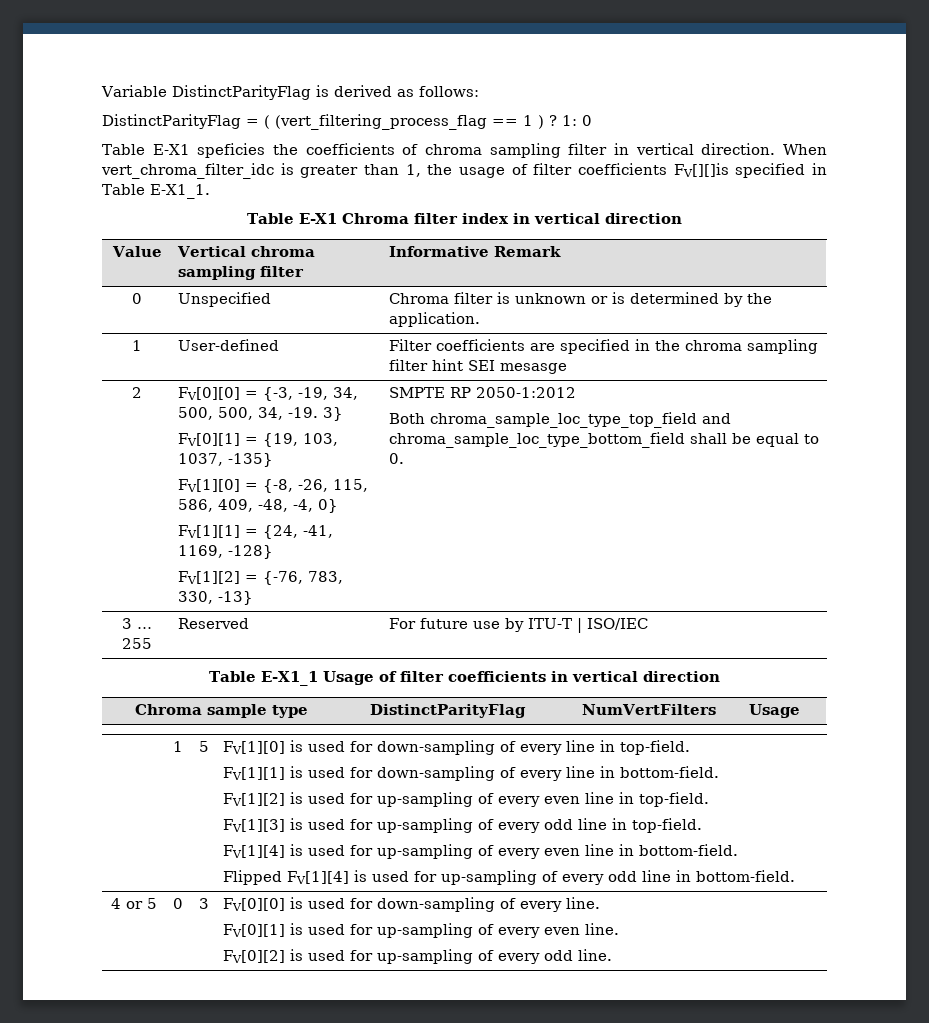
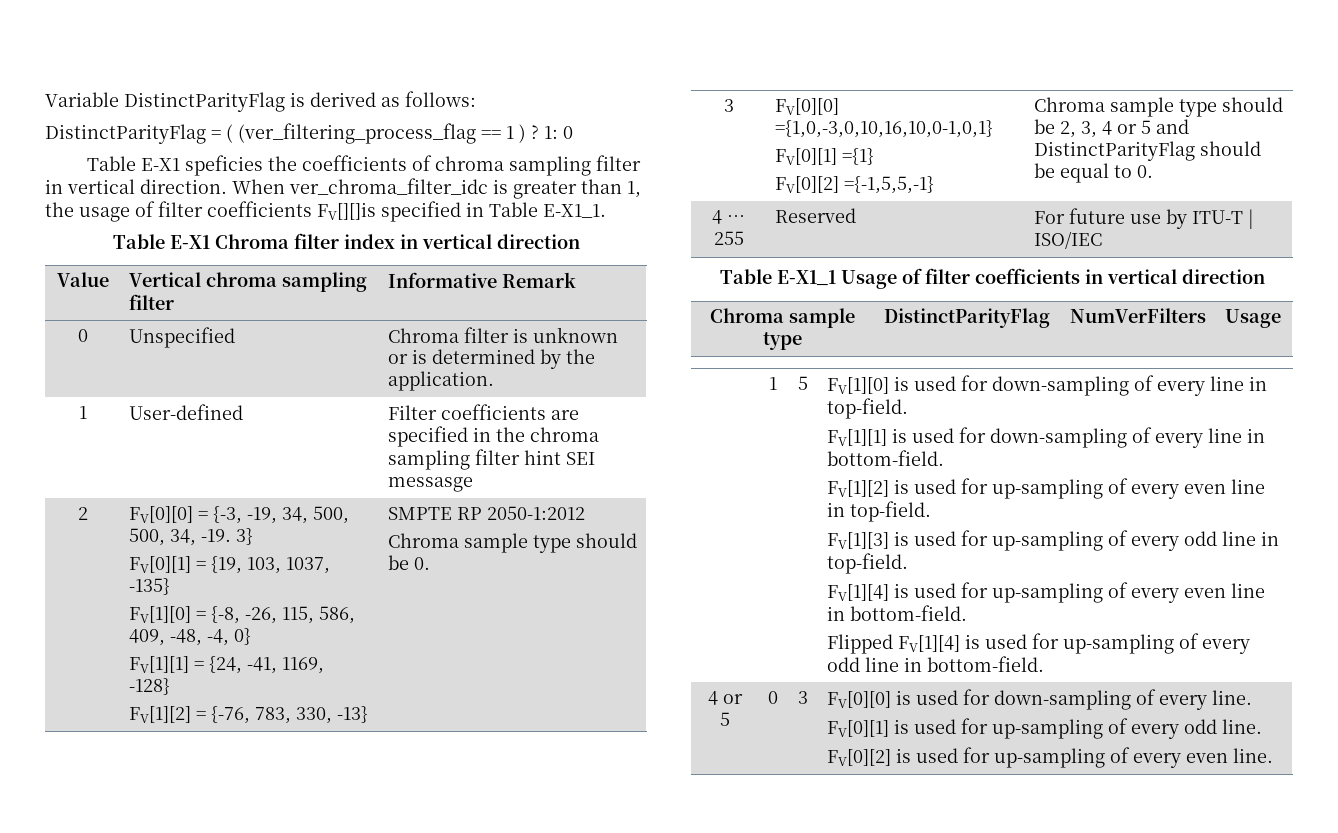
- DistinctParityFlag = ( (vert_filtering_process_flag == 1 ) ?
+ DistinctParityFlag = ( (ver_filtering_process_flag == 1 ) ?
- When vert_chroma_filter_idc is greater than 1, the usage of filter coefficients FV[][]is specified in Table E-X1_1.
+ When ver_chroma_filter_idc is greater than 1, the usage of filter coefficients FV[][]is specified in Table E-X1_1.
- 1 | User-defined | Filter coefficients are specified in the chroma sampling filter hint SEI mesasge
+ 1 | User-defined | Filter coefficients are specified in the chroma sampling filter hint SEI messasge
- Both chroma_sample_loc_type_top_field and chroma_sample_loc_type_bottom_field shall be equal to 0.
+ Chroma sample type should be 0.
+ 3 | FV[0][0] ={1,0,-3,0,10,16,10,0-1,0,1}
+ FV[0][1] ={1}
+ FV[0][2] ={-1,5,5,-1} | Chroma sample type should be 2, 3, 4 or 5 and DistinctParityFlag should be equal to 0.
- 3 … 255 | Reserved | For future use by ITU-T | ISO/IEC
+ 4 … 255 | Reserved | For future use by ITU-T | ISO/IEC
- Chroma sample type | DistinctParityFlag | NumVertFilters | Usage
+ Chroma sample type | DistinctParityFlag | NumVerFilters | Usage
  4 or 5 | 0 | 3 | FV[0][0] is used for down-sampling of every line.
- FV[0][1] is used for up-sampling of every even line.
- FV[0][2] is used for up-sampling of every odd line.
+ FV[0][1] is used for up-sampling of every odd line.
+ FV[0][2] is used for up-sampling of every even line.

